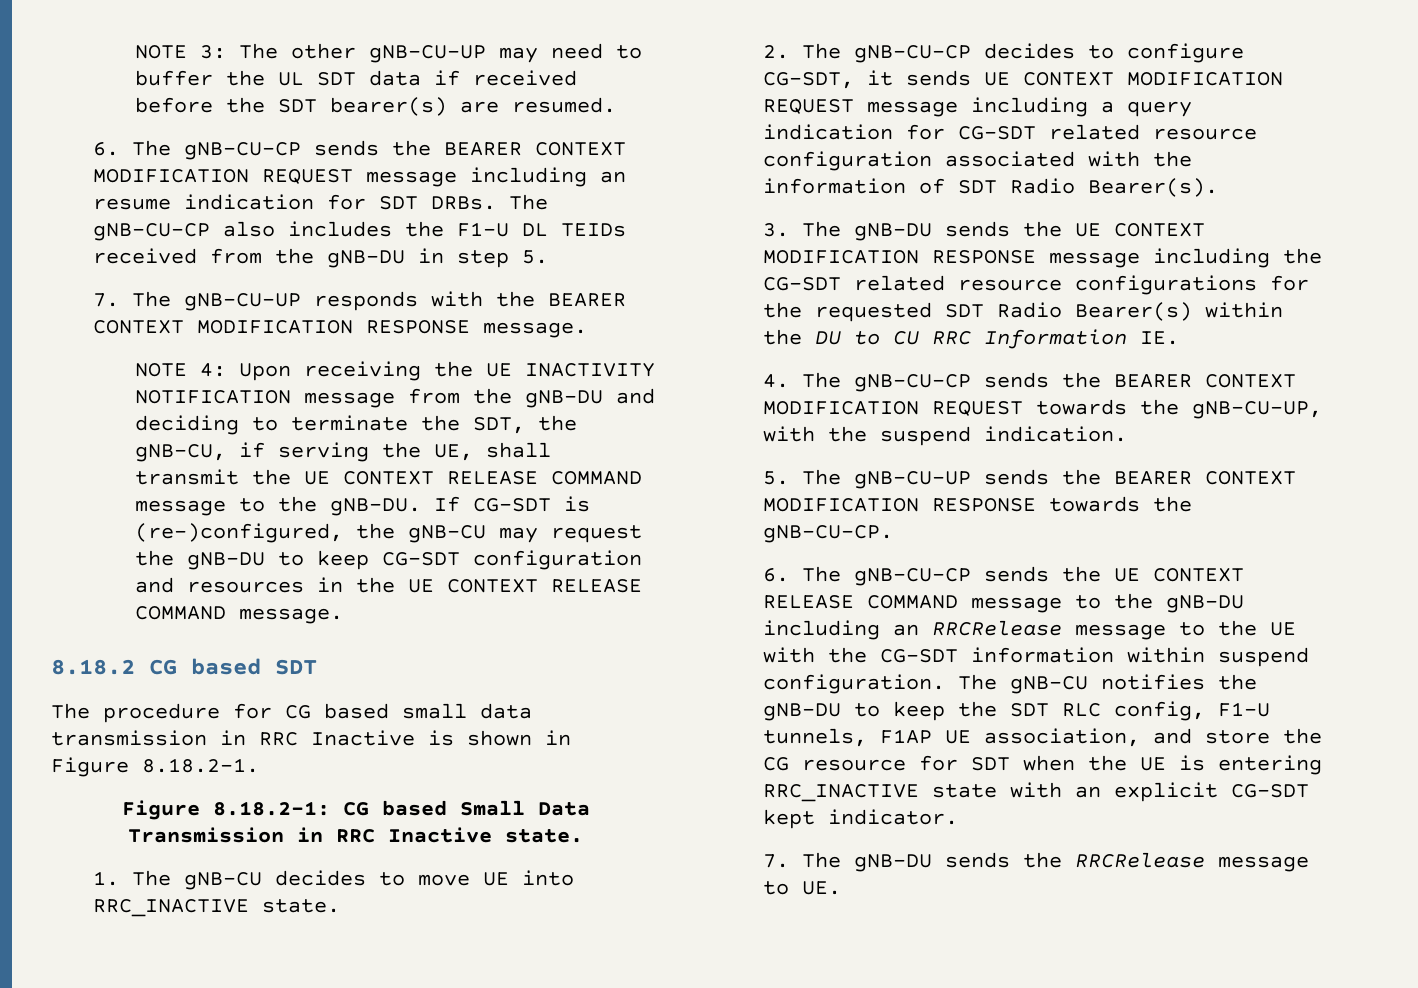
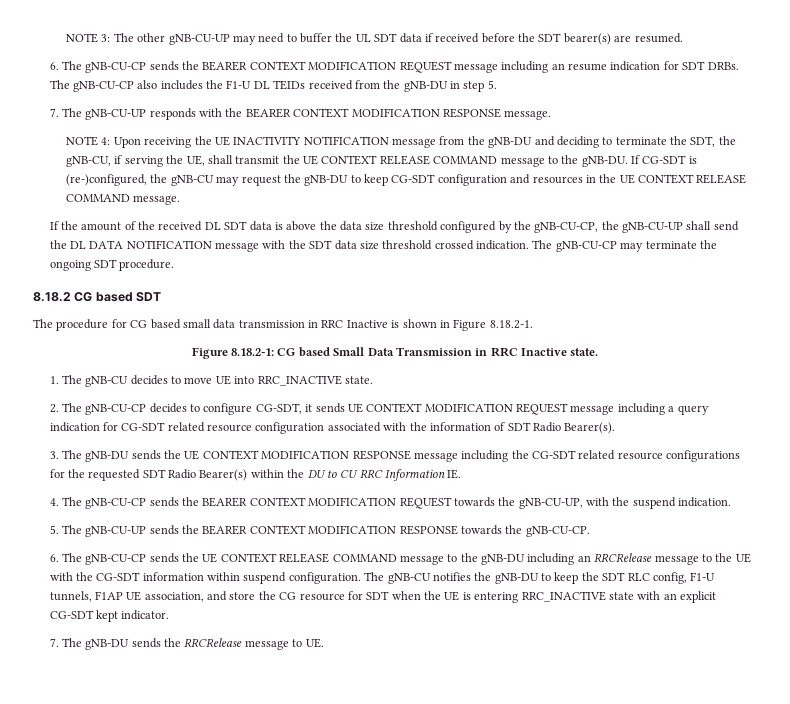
+ If the amount of the received DL SDT data is above the data size threshold configured by the gNB-CU-CP, the gNB-CU-UP shall send the DL DATA NOTIFICATION message with the SDT data size threshold crossed indication. The gNB-CU-CP may terminate the ongoing SDT procedure.

